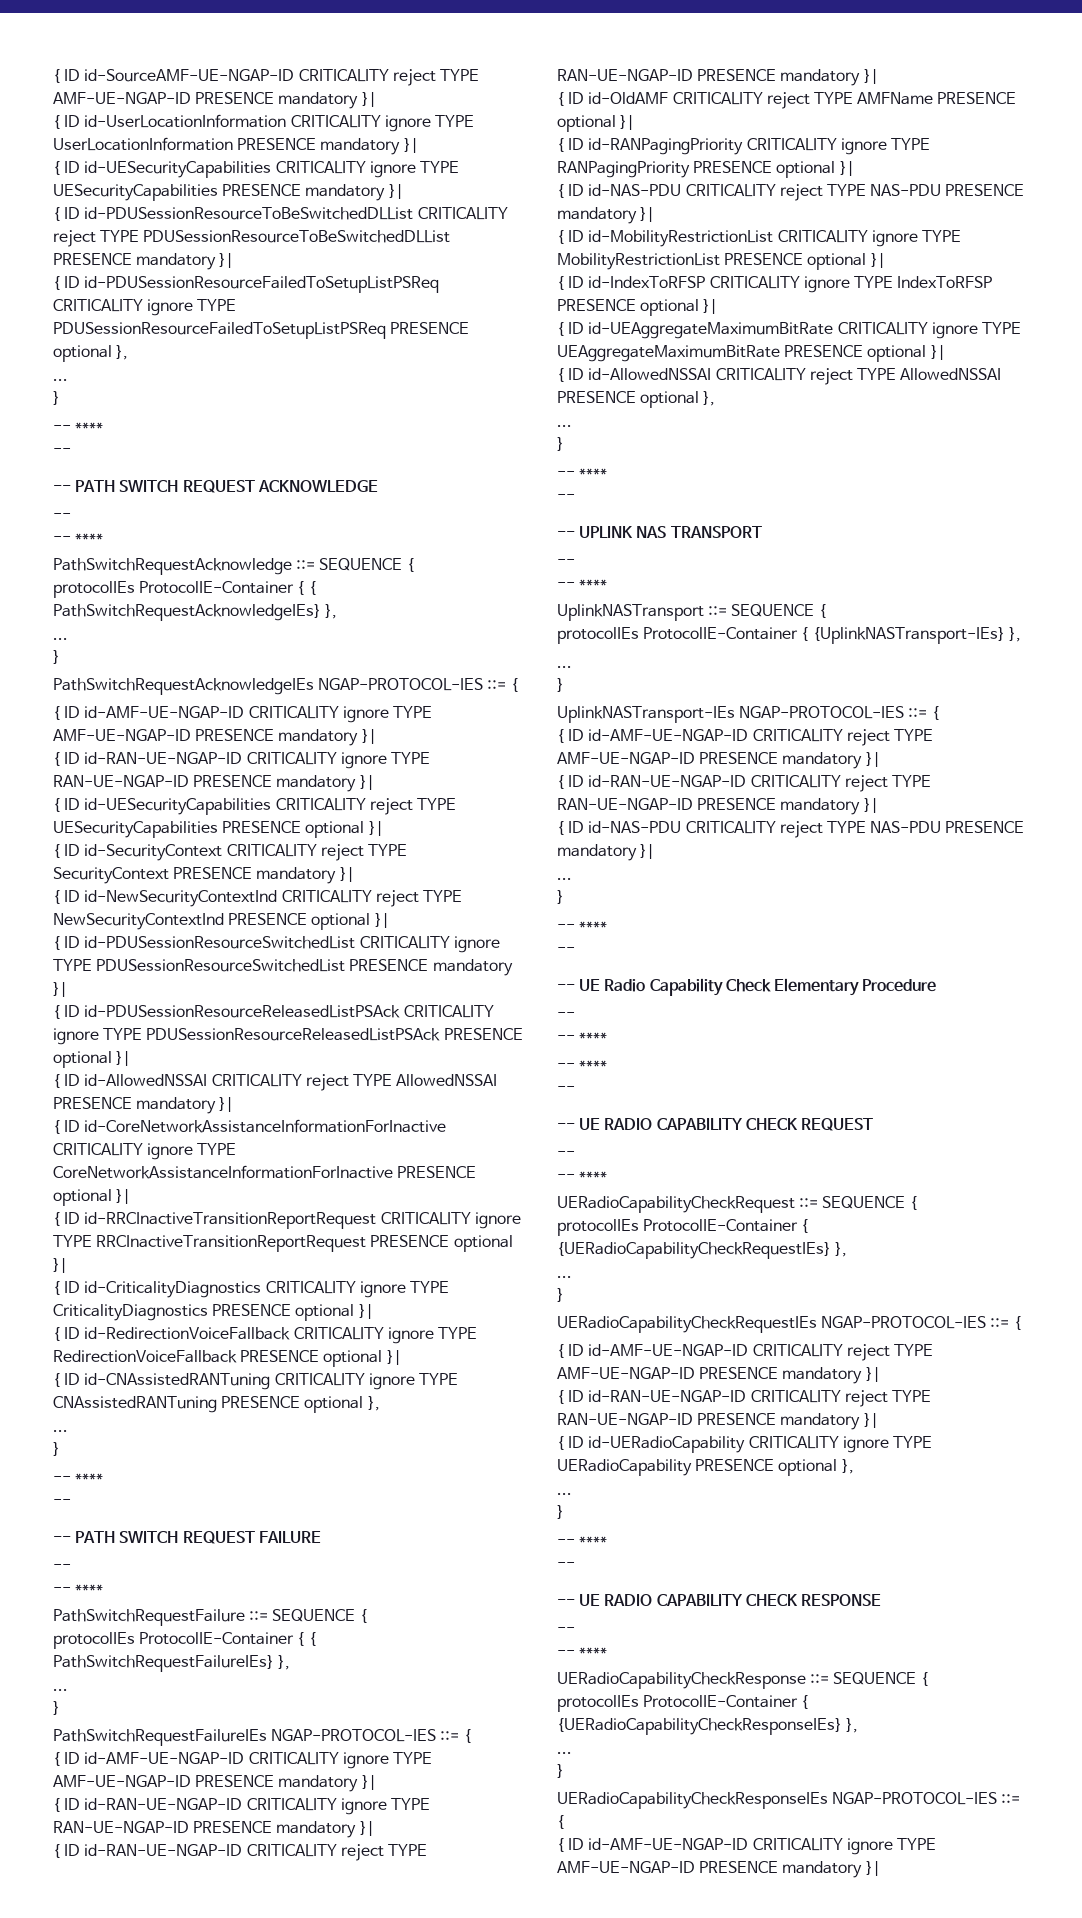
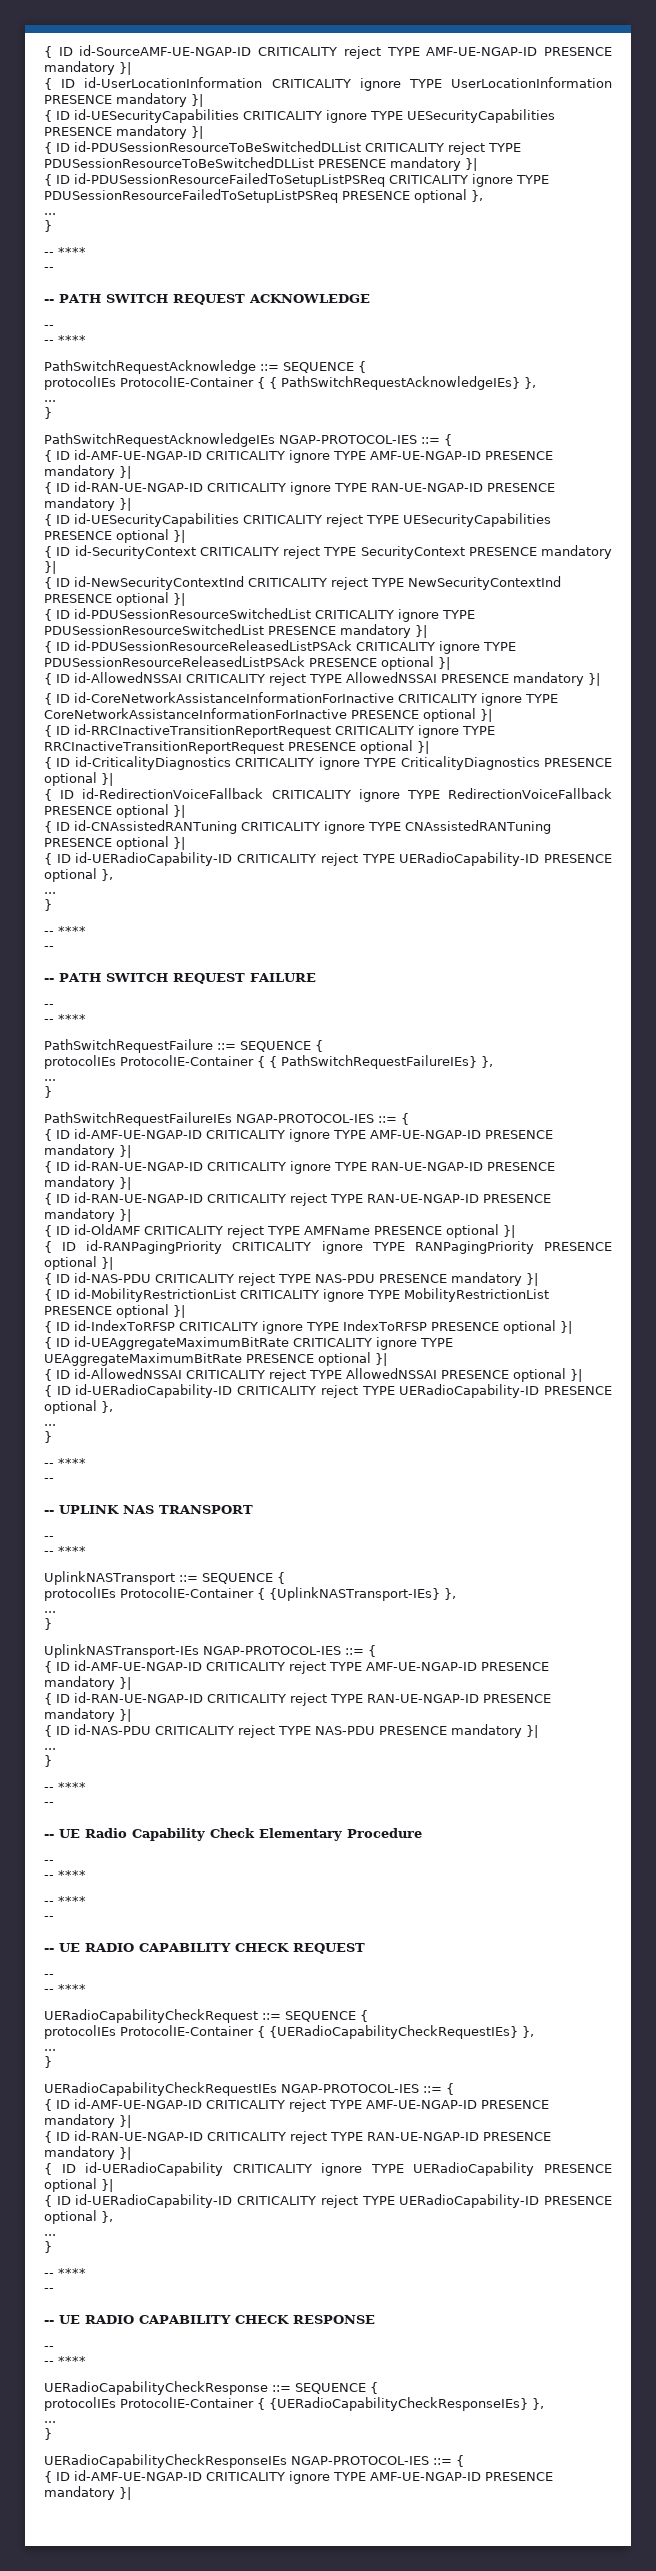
- { ID id-CNAssistedRANTuning CRITICALITY ignore TYPE CNAssistedRANTuning PRESENCE optional },
+ { ID id-CNAssistedRANTuning CRITICALITY ignore TYPE CNAssistedRANTuning PRESENCE optional }|
+ { ID id-UERadioCapability-ID CRITICALITY reject TYPE UERadioCapability-ID PRESENCE optional },
- { ID id-AllowedNSSAI CRITICALITY reject TYPE AllowedNSSAI PRESENCE optional },
+ { ID id-AllowedNSSAI CRITICALITY reject TYPE AllowedNSSAI PRESENCE optional }|
+ { ID id-UERadioCapability-ID CRITICALITY reject TYPE UERadioCapability-ID PRESENCE optional },
- { ID id-UERadioCapability CRITICALITY ignore TYPE UERadioCapability PRESENCE optional },
+ { ID id-UERadioCapability CRITICALITY ignore TYPE UERadioCapability PRESENCE optional }|
+ { ID id-UERadioCapability-ID CRITICALITY reject TYPE UERadioCapability-ID PRESENCE optional },

